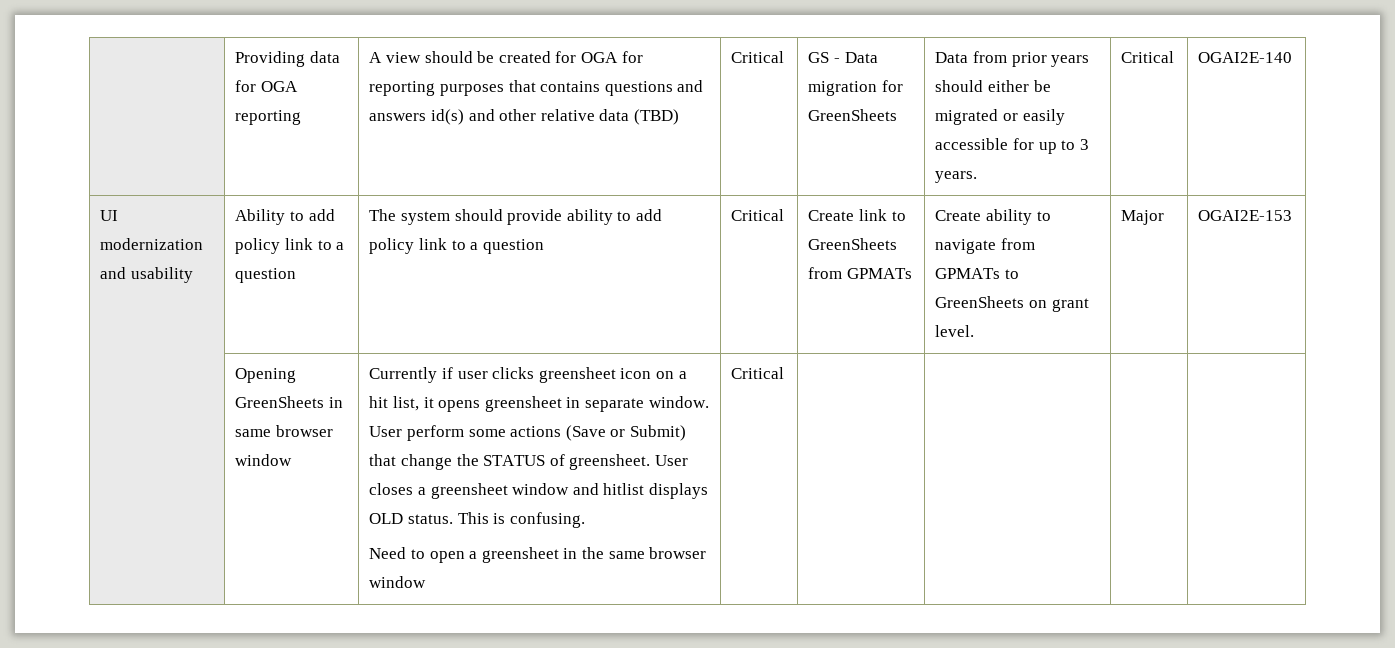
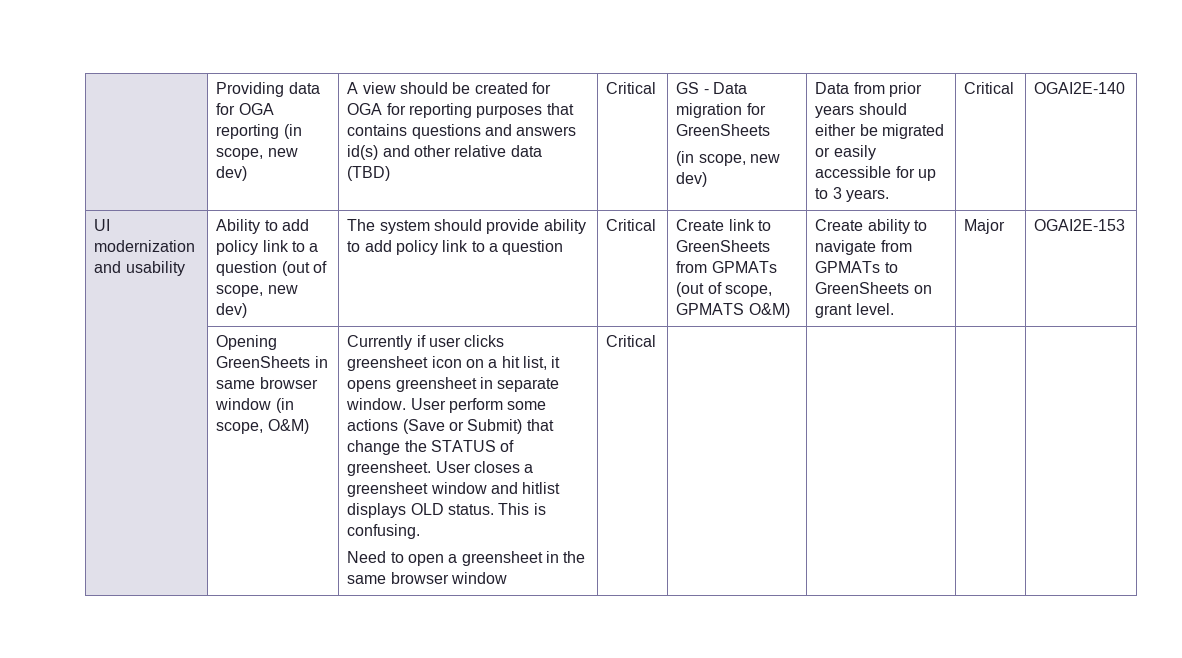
- Providing data for OGA reporting
+ Providing data for OGA reporting (in scope, new dev)
  GS - Data migration for GreenSheets
+ (in scope, new dev)
- Ability to add policy link to a question
+ Ability to add policy link to a question (out of scope, new dev)
- Create link to GreenSheets from GPMATs
+ Create link to GreenSheets from GPMATs (out of scope, GPMATS O&M)
- Opening GreenSheets in same browser window
+ Opening GreenSheets in same browser window (in scope, O&M)

